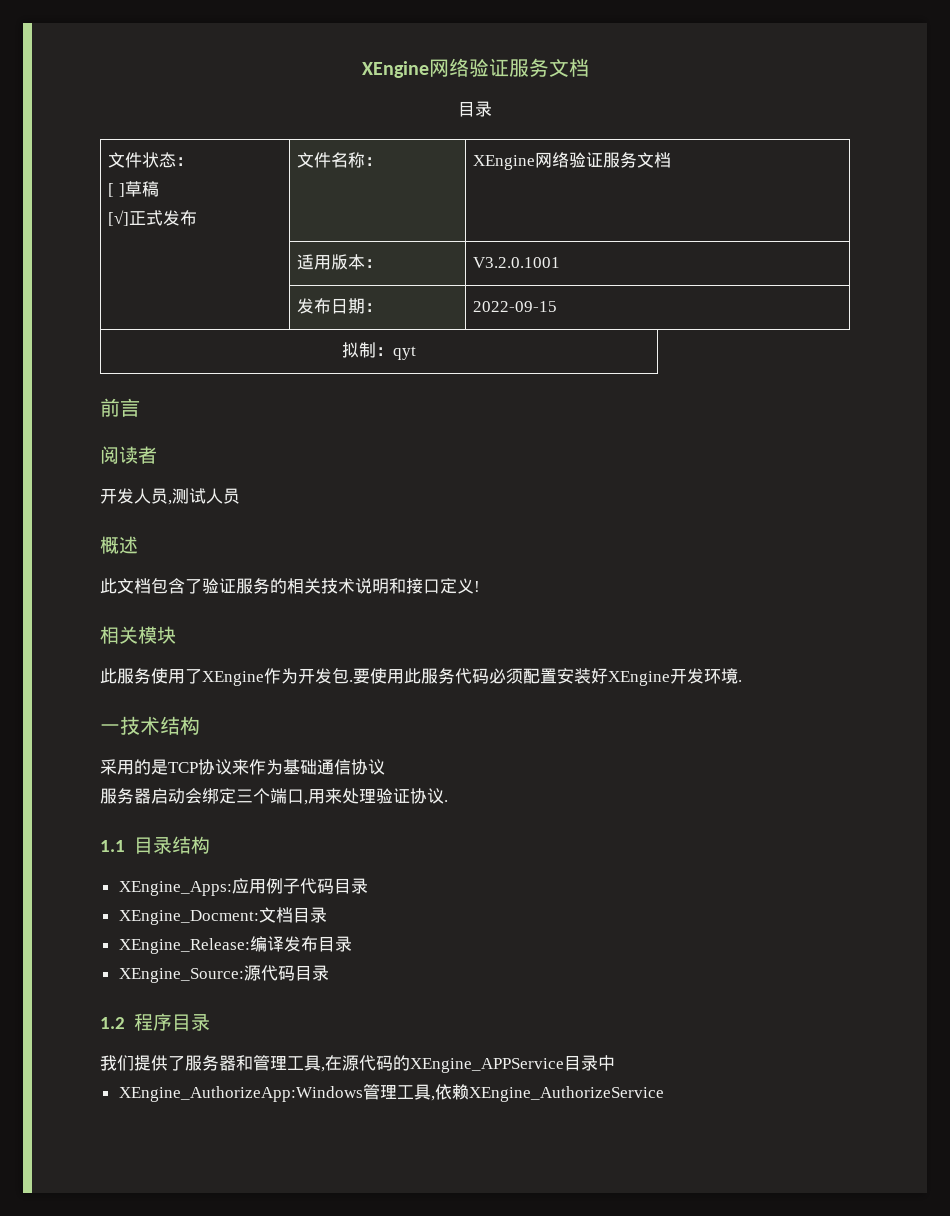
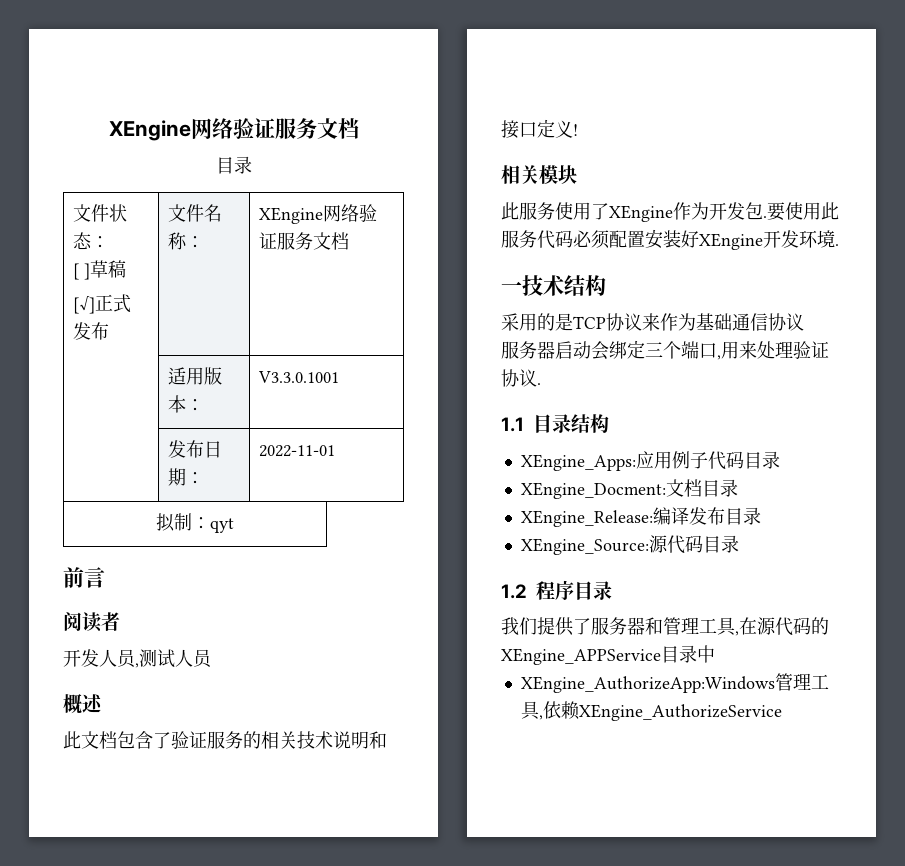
- | 适用版本： | V3.2.0.1001
+ | 适用版本： | V3.3.0.1001
- | 发布日期： | 2022-09-15
+ | 发布日期： | 2022-11-01

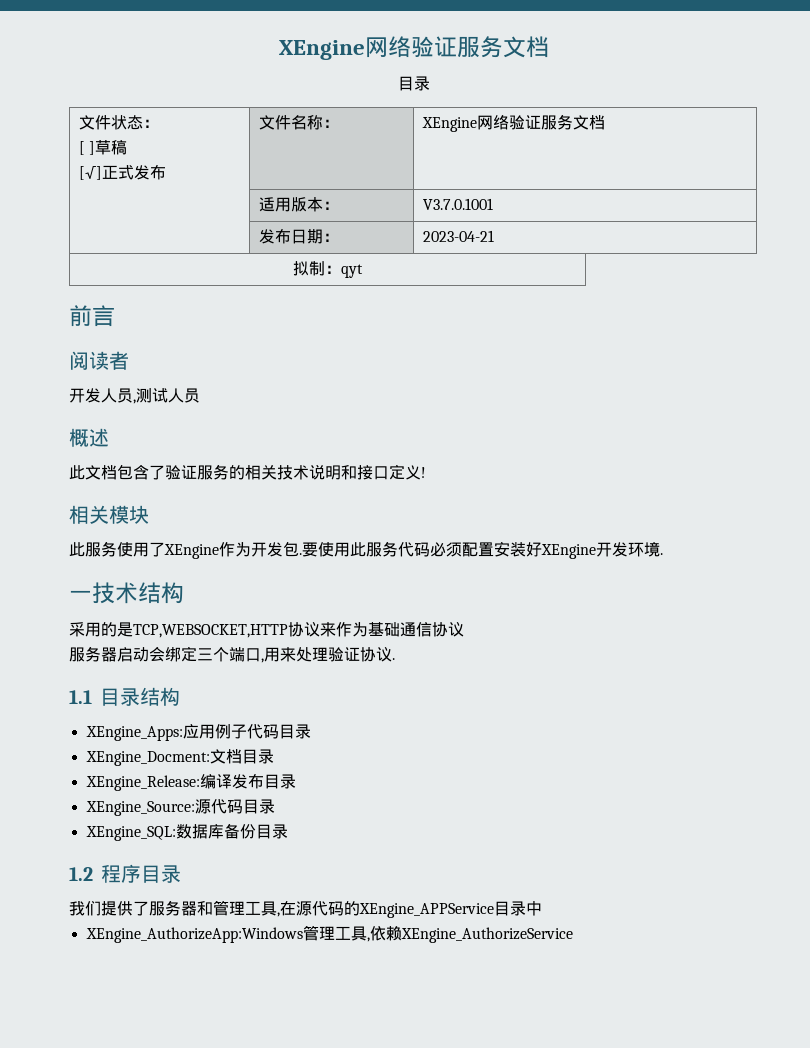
- | 适用版本： | V3.3.0.1001
+ | 适用版本： | V3.7.0.1001
- | 发布日期： | 2022-11-01
+ | 发布日期： | 2023-04-21
- 采用的是TCP协议来作为基础通信协议
+ 采用的是TCP,WEBSOCKET,HTTP协议来作为基础通信协议
+ XEngine_SQL:数据库备份目录

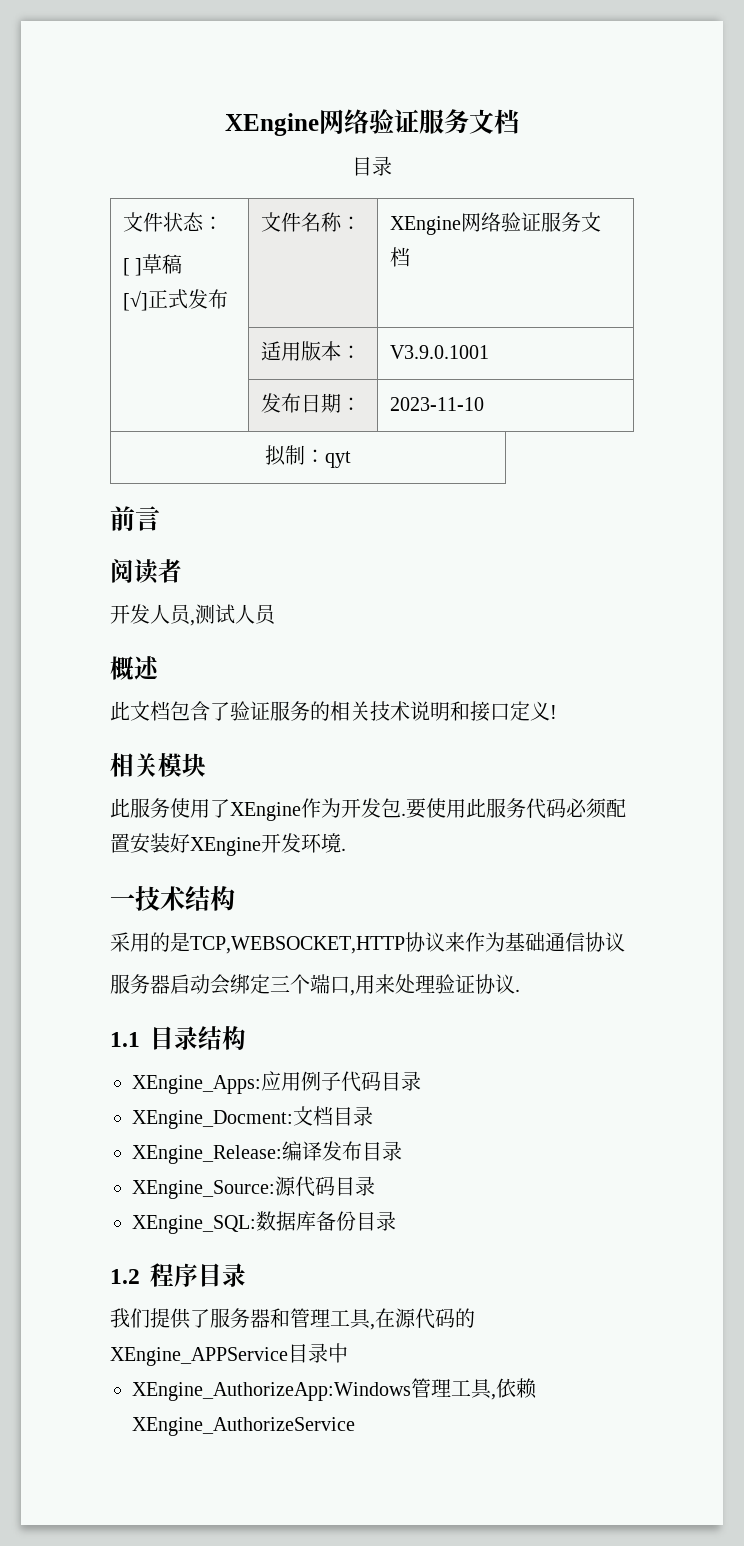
- | 适用版本： | V3.7.0.1001
+ | 适用版本： | V3.9.0.1001
- | 发布日期： | 2023-04-21
+ | 发布日期： | 2023-11-10

